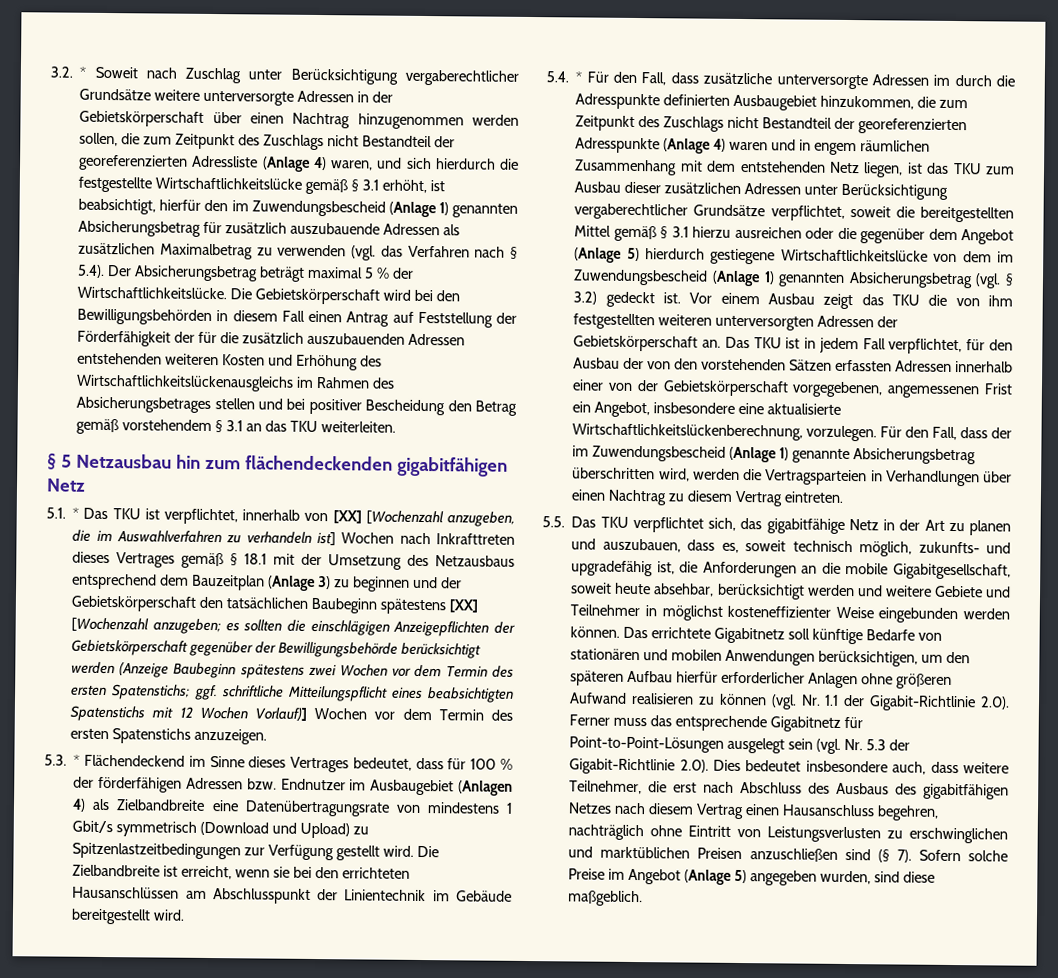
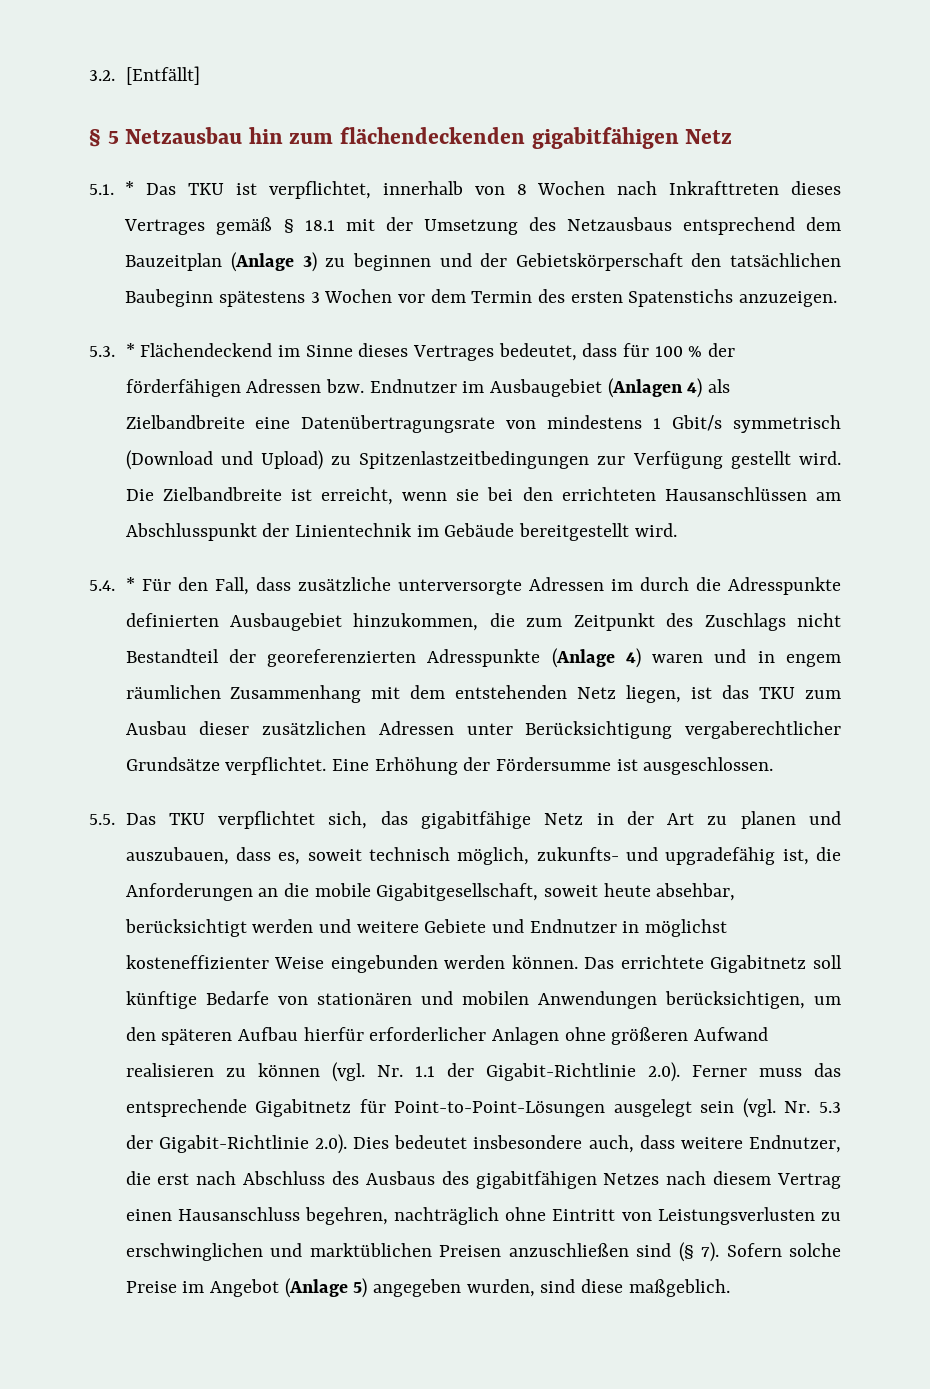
- 3.2. * Soweit nach Zuschlag unter Berücksichtigung vergaberechtlicher Grundsätze weitere unterversorgte Adressen in der Gebietskörperschaft über einen Nachtrag hinzugenommen werden sollen, die zum Zeitpunkt des Zuschlags nicht Bestandteil der georeferenzierten Adressliste (Anlage 4) waren, und sich hierdurch die festgestellte Wirtschaftlichkeitslücke gemäß § 3.1 erhöht, ist beabsichtigt, hierfür den im Zuwendungsbescheid (Anlage 1) genannten Absicherungsbetrag für zusätzlich auszubauende Adressen als zusätzlichen Maximalbetrag zu verwenden (vgl. das Verfahren nach § 5.4). Der Absicherungsbetrag beträgt maximal 5 % der Wirtschaftlichkeitslücke. Die Gebietskörperschaft wird bei den Bewilligungsbehörden in diesem Fall einen Antrag auf Feststellung der Förderfähigkeit der für die zusätzlich auszubauenden Adressen entstehenden weiteren Kosten und Erhöhung des Wirtschaftlichkeitslückenausgleichs im Rahmen des Absicherungsbetrages stellen und bei positiver Bescheidung den Betrag gemäß vorstehendem § 3.1 an das TKU weiterleiten.
+ 3.2. [Entfällt]
- 5.1. * Das TKU ist verpflichtet, innerhalb von [XX] [Wochenzahl anzugeben, die im Auswahlverfahren zu verhandeln ist] Wochen nach Inkrafttreten dieses Vertrages gemäß § 18.1 mit der Umsetzung des Netzausbaus entsprechend dem Bauzeitplan (Anlage 3) zu beginnen und der Gebietskörperschaft den tatsächlichen Baubeginn spätestens [XX] [Wochenzahl anzugeben; es sollten die einschlägigen Anzeigepflichten der Gebietskörperschaft gegenüber der Bewilligungsbehörde berücksichtigt werden (Anzeige Baubeginn spätestens zwei Wochen vor dem Termin des ersten Spatenstichs; ggf. schriftliche Mitteilungspflicht eines beabsichtigten Spatenstichs mit 12 Wochen Vorlauf)] Wochen vor dem Termin des ersten Spatenstichs anzuzeigen.
+ 5.1. * Das TKU ist verpflichtet, innerhalb von 8 Wochen nach Inkrafttreten dieses Vertrages gemäß § 18.1 mit der Umsetzung des Netzausbaus entsprechend dem Bauzeitplan (Anlage 3) zu beginnen und der Gebietskörperschaft den tatsächlichen Baubeginn spätestens 3 Wochen vor dem Termin des ersten Spatenstichs anzuzeigen.
- 5.4. * Für den Fall, dass zusätzliche unterversorgte Adressen im durch die Adresspunkte definierten Ausbaugebiet hinzukommen, die zum Zeitpunkt des Zuschlags nicht Bestandteil der georeferenzierten Adresspunkte (Anlage 4) waren und in engem räumlichen Zusammenhang mit dem entstehenden Netz liegen, ist das TKU zum Ausbau dieser zusätzlichen Adressen unter Berücksichtigung vergaberechtlicher Grundsätze verpflichtet, soweit die bereitgestellten Mittel gemäß § 3.1 hierzu ausreichen oder die gegenüber dem Angebot (Anlage 5) hierdurch gestiegene Wirtschaftlichkeitslücke von dem im Zuwendungsbescheid (Anlage 1) genannten Absicherungsbetrag (vgl. § 3.2) gedeckt ist. Vor einem Ausbau zeigt das TKU die von ihm festgestellten weiteren unterversorgten Adressen der Gebietskörperschaft an. Das TKU ist in jedem Fall verpflichtet, für den Ausbau der von den vorstehenden Sätzen erfassten Adressen innerhalb einer von der Gebietskörperschaft vorgegebenen, angemessenen Frist ein Angebot, insbesondere eine aktualisierte Wirtschaftlichkeitslückenberechnung, vorzulegen. Für den Fall, dass der im Zuwendungsbescheid (Anlage 1) genannte Absicherungsbetrag überschritten wird, werden die Vertragsparteien in Verhandlungen über einen Nachtrag zu diesem Vertrag eintreten.
+ 5.4. * Für den Fall, dass zusätzliche unterversorgte Adressen im durch die Adresspunkte definierten Ausbaugebiet hinzukommen, die zum Zeitpunkt des Zuschlags nicht Bestandteil der georeferenzierten Adresspunkte (Anlage 4) waren und in engem räumlichen Zusammenhang mit dem entstehenden Netz liegen, ist das TKU zum Ausbau dieser zusätzlichen Adressen unter Berücksichtigung vergaberechtlicher Grundsätze verpflichtet. Eine Erhöhung der Fördersumme ist ausgeschlossen.
- 5.5. Das TKU verpflichtet sich, das gigabitfähige Netz in der Art zu planen und auszubauen, dass es, soweit technisch möglich, zukunfts- und upgradefähig ist, die Anforderungen an die mobile Gigabitgesellschaft, soweit heute absehbar, berücksichtigt werden und weitere Gebiete und Teilnehmer in möglichst kosteneffizienter Weise eingebunden werden können.
+ 5.5. Das TKU verpflichtet sich, das gigabitfähige Netz in der Art zu planen und auszubauen, dass es, soweit technisch möglich, zukunfts- und upgradefähig ist, die Anforderungen an die mobile Gigabitgesellschaft, soweit heute absehbar, berücksichtigt werden und weitere Gebiete und Endnutzer in möglichst kosteneffizienter Weise eingebunden werden können.
- Das errichtete Gigabitnetz soll künftige Bedarfe von stationären und mobilen Anwendungen berücksichtigen, um den späteren Aufbau hierfür erforderlicher Anlagen ohne größeren Aufwand realisieren zu können (vgl. Nr. 1.1 der Gigabit-Richtlinie 2.0). Ferner muss das entsprechende Gigabitnetz für Point-to-Point-Lösungen ausgelegt sein (vgl. Nr. 5.3 der Gigabit-Richtlinie 2.0). Dies bedeutet insbesondere auch, dass weitere Teilnehmer, die erst nach Abschluss des Ausbaus des gigabitfähigen Netzes nach diesem Vertrag einen Hausanschluss begehren, nachträglich ohne Eintritt von Leistungsverlusten zu erschwinglichen und marktüblichen Preisen anzuschließen sind (§ 7).
+ Das errichtete Gigabitnetz soll künftige Bedarfe von stationären und mobilen Anwendungen berücksichtigen, um den späteren Aufbau hierfür erforderlicher Anlagen ohne größeren Aufwand realisieren zu können (vgl. Nr. 1.1 der Gigabit-Richtlinie 2.0). Ferner muss das entsprechende Gigabitnetz für Point-to-Point-Lösungen ausgelegt sein (vgl. Nr. 5.3 der Gigabit-Richtlinie 2.0). Dies bedeutet insbesondere auch, dass weitere Endnutzer, die erst nach Abschluss des Ausbaus des gigabitfähigen Netzes nach diesem Vertrag einen Hausanschluss begehren, nachträglich ohne Eintritt von Leistungsverlusten zu erschwinglichen und marktüblichen Preisen anzuschließen sind (§ 7).

